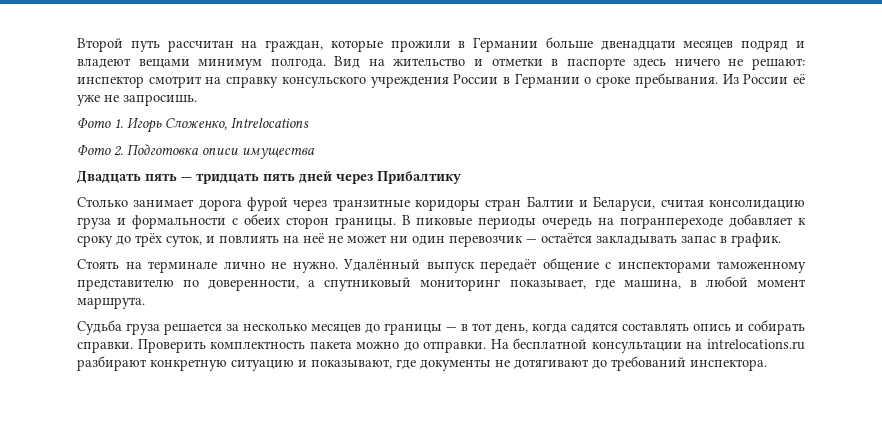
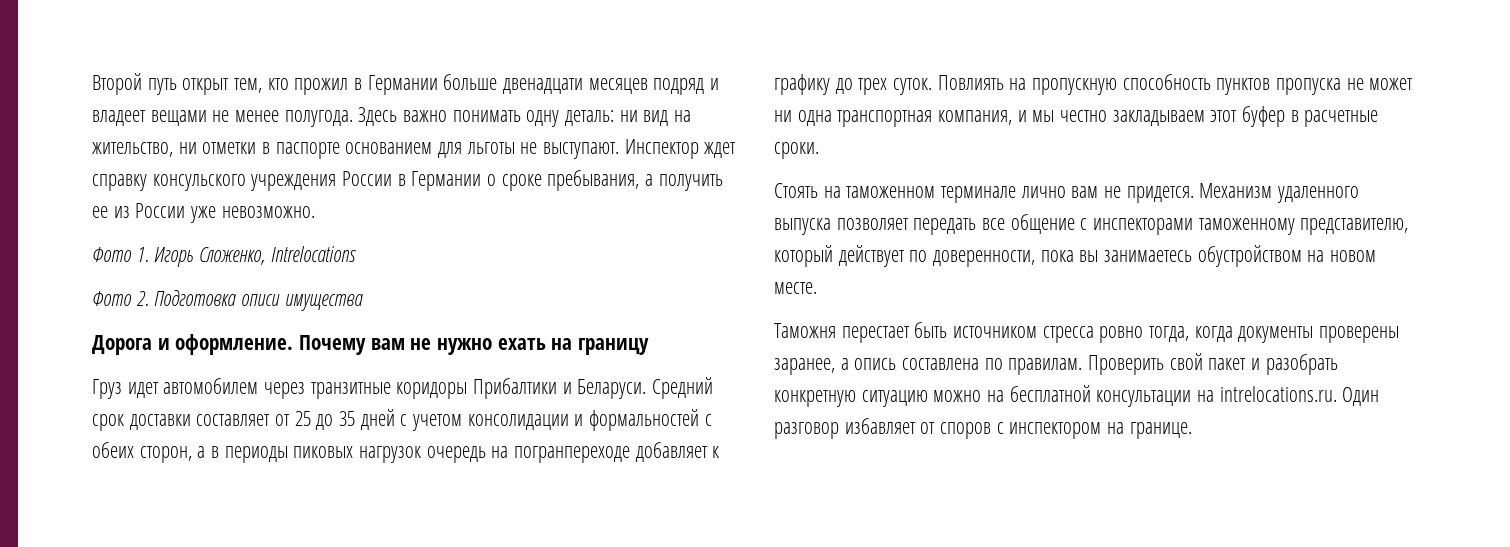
- Второй путь рассчитан на граждан, которые прожили в Германии больше двенадцати месяцев подряд и владеют вещами минимум полгода. Вид на жительство и отметки в паспорте здесь ничего не решают: инспектор смотрит на справку консульского учреждения России в Германии о сроке пребывания. Из России её уже не запросишь.
+ Второй путь открыт тем, кто прожил в Германии больше двенадцати месяцев подряд и владеет вещами не менее полугода. Здесь важно понимать одну деталь: ни вид на жительство, ни отметки в паспорте основанием для льготы не выступают. Инспектор ждет справку консульского учреждения России в Германии о сроке пребывания, а получить ее из России уже невозможно.
- Двадцать пять — тридцать пять дней через Прибалтику
- Столько занимает дорога фурой через транзитные коридоры стран Балтии и Беларуси, считая консолидацию груза и формальности с обеих сторон границы. В пиковые периоды очередь на погранпереходе добавляет к сроку до трёх суток, и повлиять на неё не может ни один перевозчик — остаётся закладывать запас в график.
+ Дорога и оформление. Почему вам не нужно ехать на границу
+ Груз идет автомобилем через транзитные коридоры Прибалтики и Беларуси. Средний срок доставки составляет от 25 до 35 дней с учетом консолидации и формальностей с обеих сторон, а в периоды пиковых нагрузок очередь на погранпереходе добавляет к графику до трех суток. Повлиять на пропускную способность пунктов пропуска не может ни одна транспортная компания, и мы честно закладываем этот буфер в расчетные сроки.
- Стоять на терминале лично не нужно. Удалённый выпуск передаёт общение с инспекторами таможенному представителю по доверенности, а спутниковый мониторинг показывает, где машина, в любой момент маршрута.
- Судьба груза решается за несколько месяцев до границы — в тот день, когда садятся составлять опись и собирать справки. Проверить комплектность пакета можно до отправки. На бесплатной консультации на intrelocations.ru разбирают конкретную ситуацию и показывают, где документы не дотягивают до требований инспектора.
+ Стоять на таможенном терминале лично вам не придется. Механизм удаленного выпуска позволяет передать все общение с инспекторами таможенному представителю, который действует по доверенности, пока вы занимаетесь обустройством на новом месте.
+ Таможня перестает быть источником стресса ровно тогда, когда документы проверены заранее, а опись составлена по правилам. Проверить свой пакет и разобрать конкретную ситуацию можно на бесплатной консультации на intrelocations.ru. Один разговор избавляет от споров с инспектором на границе.

